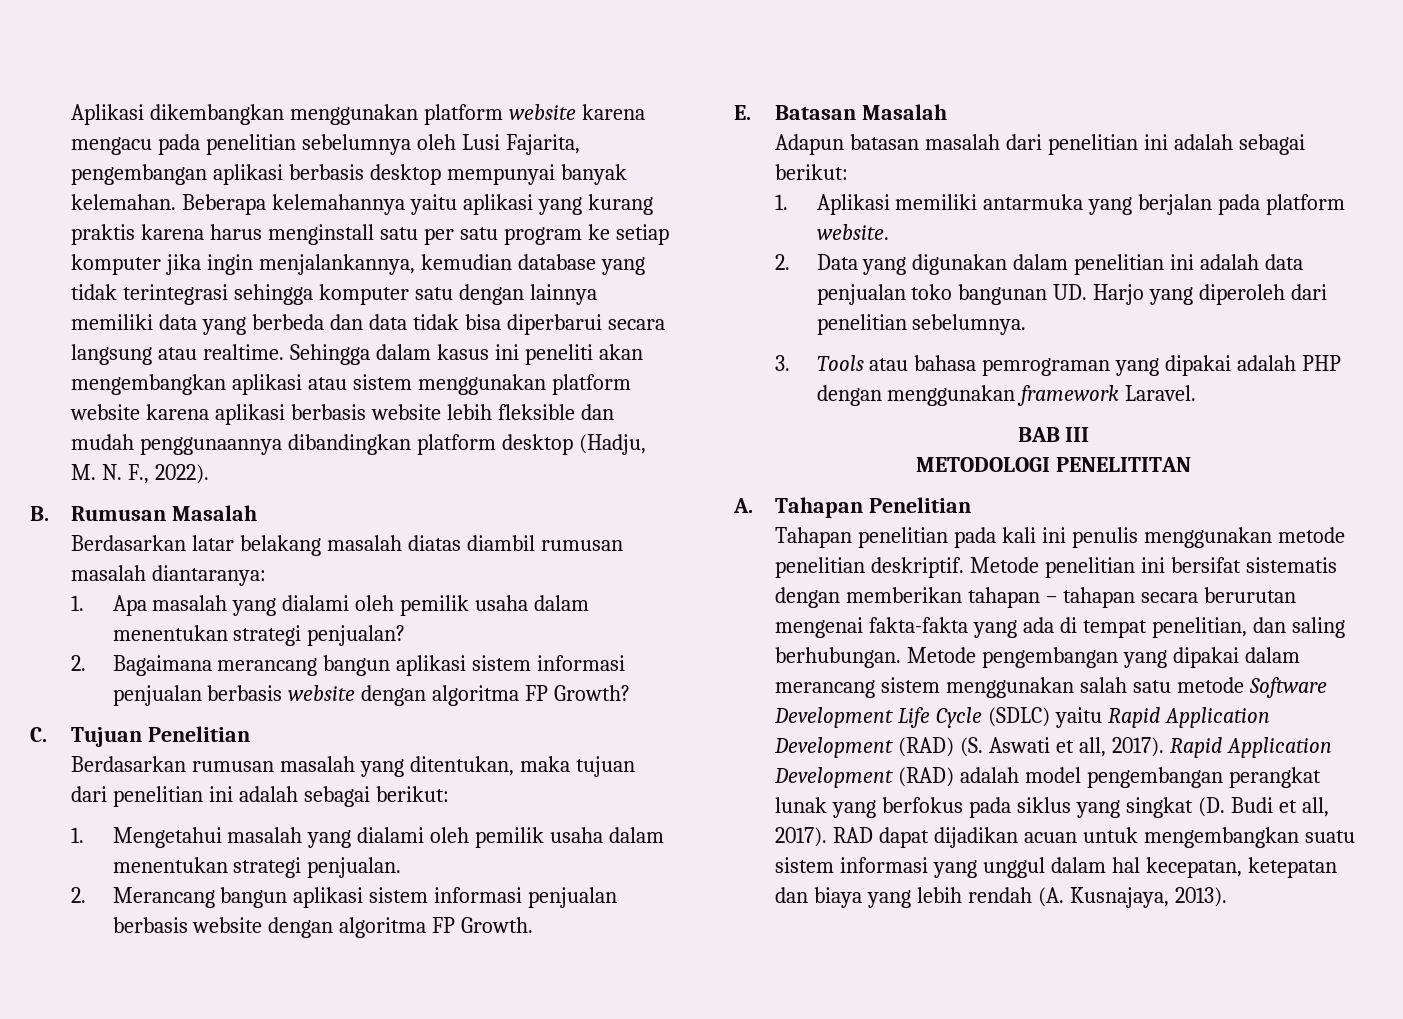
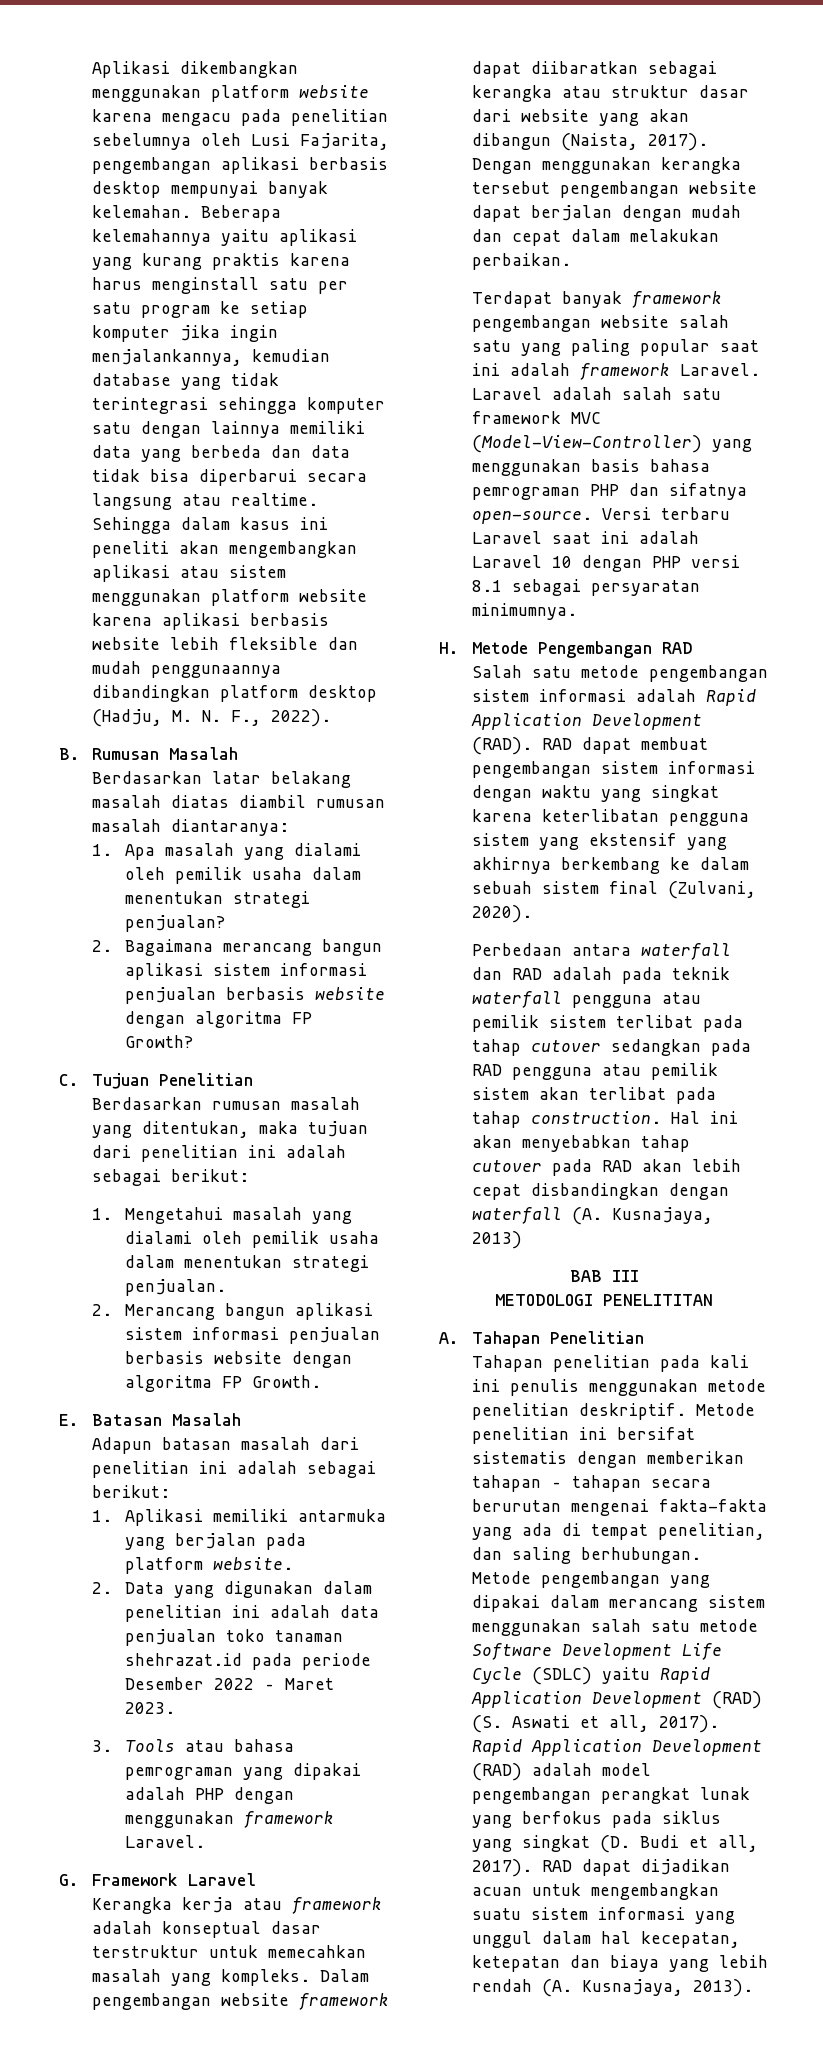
- 2. Data yang digunakan dalam penelitian ini adalah data penjualan toko bangunan UD. Harjo yang diperoleh dari penelitian sebelumnya.
+ 2. Data yang digunakan dalam penelitian ini adalah data penjualan toko tanaman shehrazat.id pada periode Desember 2022 – Maret 2023.
+ G. Framework Laravel
+ Kerangka kerja atau framework adalah konseptual dasar terstruktur untuk memecahkan masalah yang kompleks. Dalam pengembangan website framework dapat diibaratkan sebagai kerangka atau struktur dasar dari website yang akan dibangun (Naista, 2017). Dengan menggunakan kerangka tersebut pengembangan website dapat berjalan dengan mudah dan cepat dalam melakukan perbaikan.
+ Terdapat banyak framework pengembangan website salah satu yang paling popular saat ini adalah framework Laravel. Laravel adalah salah satu framework MVC (Model-View-Controller) yang menggunakan basis bahasa pemrograman PHP dan sifatnya open-source. Versi terbaru Laravel saat ini adalah Laravel 10 dengan PHP versi 8.1 sebagai persyaratan minimumnya.
+ H. Metode Pengembangan RAD
+ Salah satu metode pengembangan sistem informasi adalah Rapid Application Development (RAD). RAD dapat membuat pengembangan sistem informasi dengan waktu yang singkat karena keterlibatan pengguna sistem yang ekstensif yang akhirnya berkembang ke dalam sebuah sistem final (Zulvani, 2020).
+ Perbedaan antara waterfall dan RAD adalah pada teknik waterfall pengguna atau pemilik sistem terlibat pada tahap cutover sedangkan pada RAD pengguna atau pemilik sistem akan terlibat pada tahap construction. Hal ini akan menyebabkan tahap cutover pada RAD akan lebih cepat disbandingkan dengan waterfall (A. Kusnajaya, 2013)

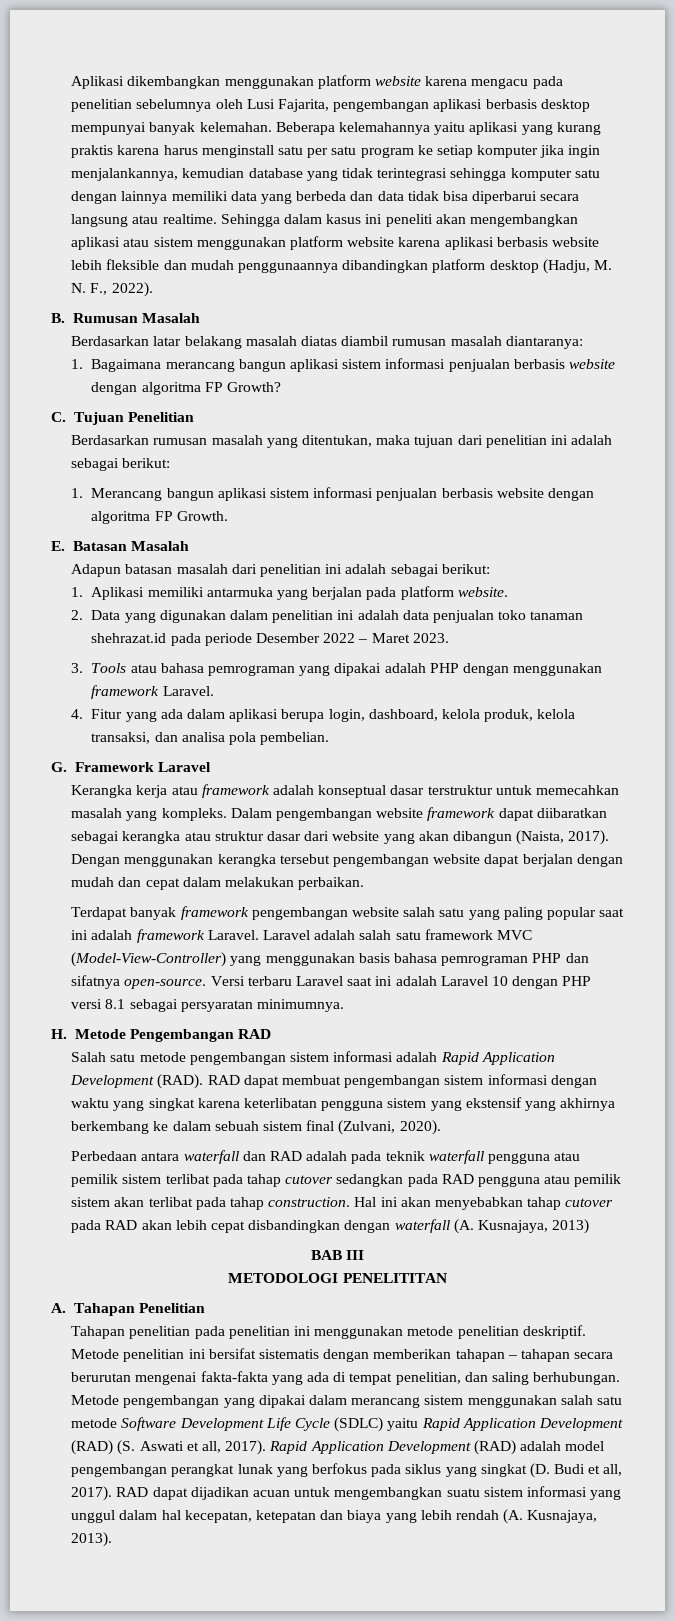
- 1. Apa masalah yang dialami oleh pemilik usaha dalam menentukan strategi penjualan?
- 2. Bagaimana merancang bangun aplikasi sistem informasi penjualan berbasis website dengan algoritma FP Growth?
+ 1. Bagaimana merancang bangun aplikasi sistem informasi penjualan berbasis website dengan algoritma FP Growth?
- 1. Mengetahui masalah yang dialami oleh pemilik usaha dalam menentukan strategi penjualan.
- 2. Merancang bangun aplikasi sistem informasi penjualan berbasis website dengan algoritma FP Growth.
+ 1. Merancang bangun aplikasi sistem informasi penjualan berbasis website dengan algoritma FP Growth.
+ 4. Fitur yang ada dalam aplikasi berupa login, dashboard, kelola produk, kelola transaksi, dan analisa pola pembelian.
- Tahapan penelitian pada kali ini penulis menggunakan metode penelitian deskriptif.
+ Tahapan penelitian pada penelitian ini menggunakan metode penelitian deskriptif.

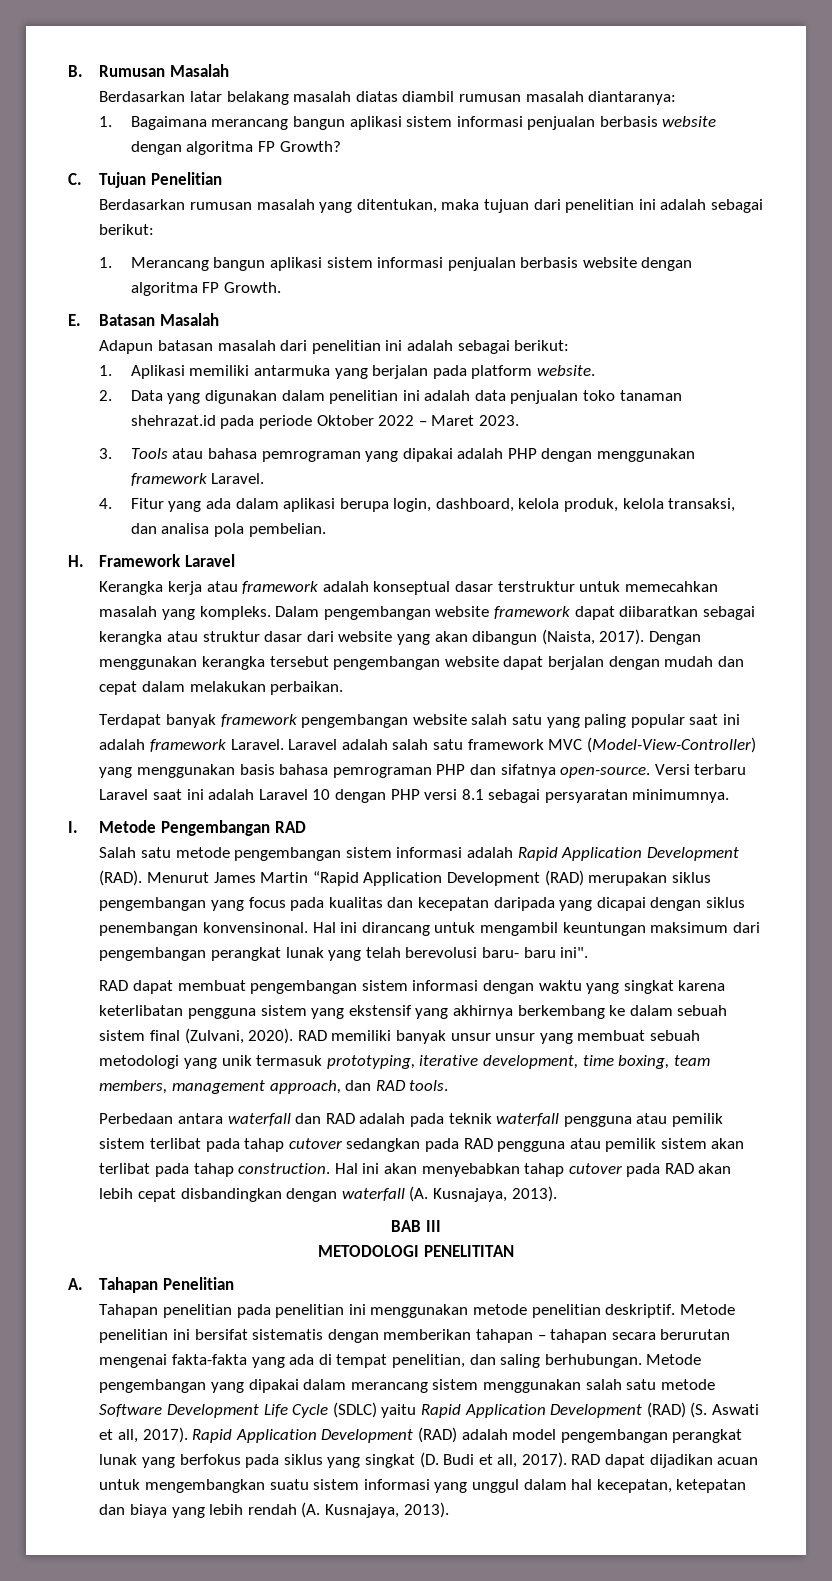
- Aplikasi dikembangkan menggunakan platform website karena mengacu pada penelitian sebelumnya oleh Lusi Fajarita, pengembangan aplikasi berbasis desktop mempunyai banyak kelemahan. Beberapa kelemahannya yaitu aplikasi yang kurang praktis karena harus menginstall satu per satu program ke setiap komputer jika ingin menjalankannya, kemudian database yang tidak terintegrasi sehingga komputer satu dengan lainnya memiliki data yang berbeda dan data tidak bisa diperbarui secara langsung atau realtime. Sehingga dalam kasus ini peneliti akan mengembangkan aplikasi atau sistem menggunakan platform website karena aplikasi berbasis website lebih fleksible dan mudah penggunaannya dibandingkan platform desktop (Hadju, M. N. F., 2022).
- 2. Data yang digunakan dalam penelitian ini adalah data penjualan toko tanaman shehrazat.id pada periode Desember 2022 – Maret 2023.
+ 2. Data yang digunakan dalam penelitian ini adalah data penjualan toko tanaman shehrazat.id pada periode Oktober 2022 – Maret 2023.
- G. Framework Laravel
+ H. Framework Laravel
- H. Metode Pengembangan RAD
+ I. Metode Pengembangan RAD
- Salah satu metode pengembangan sistem informasi adalah Rapid Application Development (RAD). RAD dapat membuat pengembangan sistem informasi dengan waktu yang singkat karena keterlibatan pengguna sistem yang ekstensif yang akhirnya berkembang ke dalam sebuah sistem final (Zulvani, 2020).
+ Salah satu metode pengembangan sistem informasi adalah Rapid Application Development (RAD). Menurut James Martin “Rapid Application Development (RAD) merupakan siklus pengembangan yang focus pada kualitas dan kecepatan daripada yang dicapai dengan siklus penembangan konvensinonal. Hal ini dirancang untuk mengambil keuntungan maksimum dari pengembangan perangkat lunak yang telah berevolusi baru- baru ini".
+ RAD dapat membuat pengembangan sistem informasi dengan waktu yang singkat karena keterlibatan pengguna sistem yang ekstensif yang akhirnya berkembang ke dalam sebuah sistem final (Zulvani, 2020). RAD memiliki banyak unsur unsur yang membuat sebuah metodologi yang unik termasuk prototyping, iterative development, time boxing, team members, management approach, dan RAD tools.
- Hal ini akan menyebabkan tahap cutover pada RAD akan lebih cepat disbandingkan dengan waterfall (A. Kusnajaya, 2013)
+ Hal ini akan menyebabkan tahap cutover pada RAD akan lebih cepat disbandingkan dengan waterfall (A. Kusnajaya, 2013).

